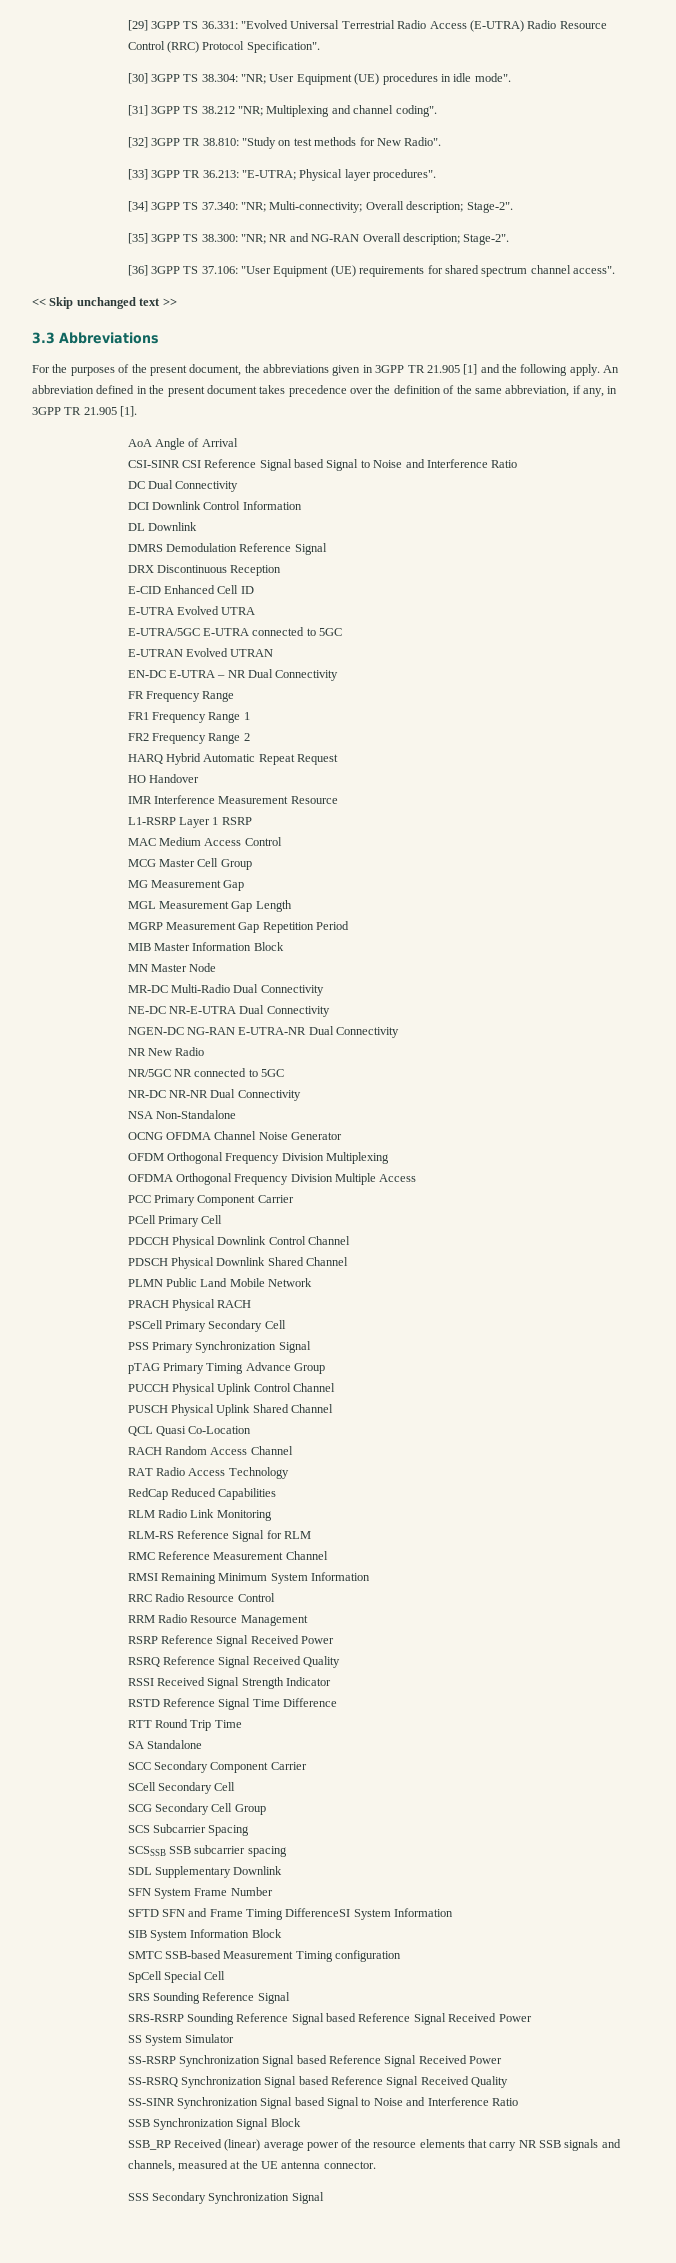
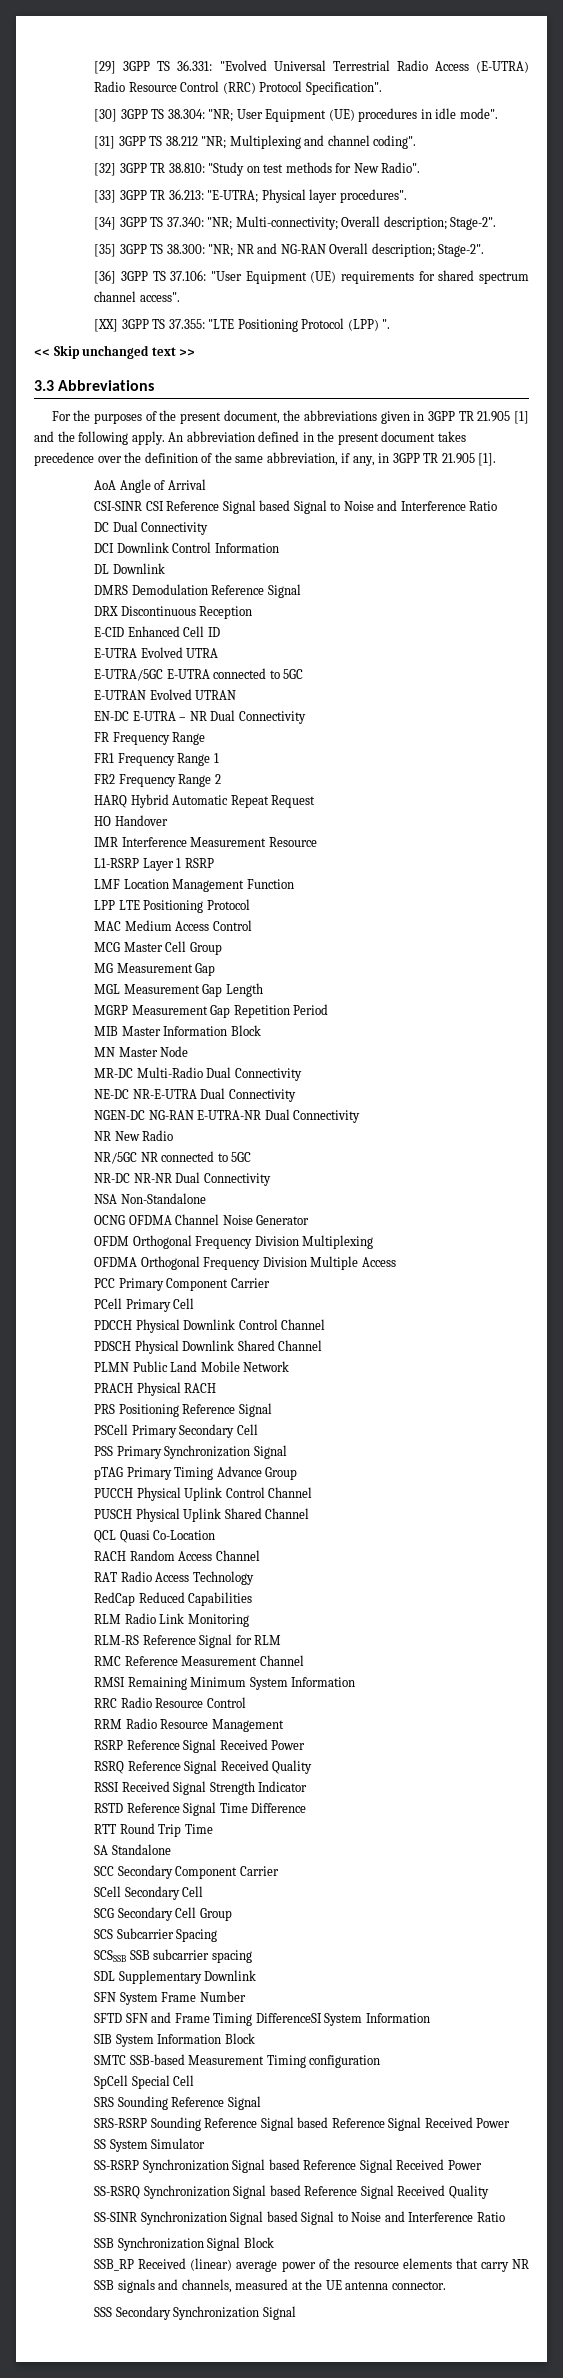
+ [XX] 3GPP TS 37.355: "LTE Positioning Protocol (LPP) ".
+ LMF Location Management Function
+ LPP LTE Positioning Protocol
+ PRS Positioning Reference Signal

